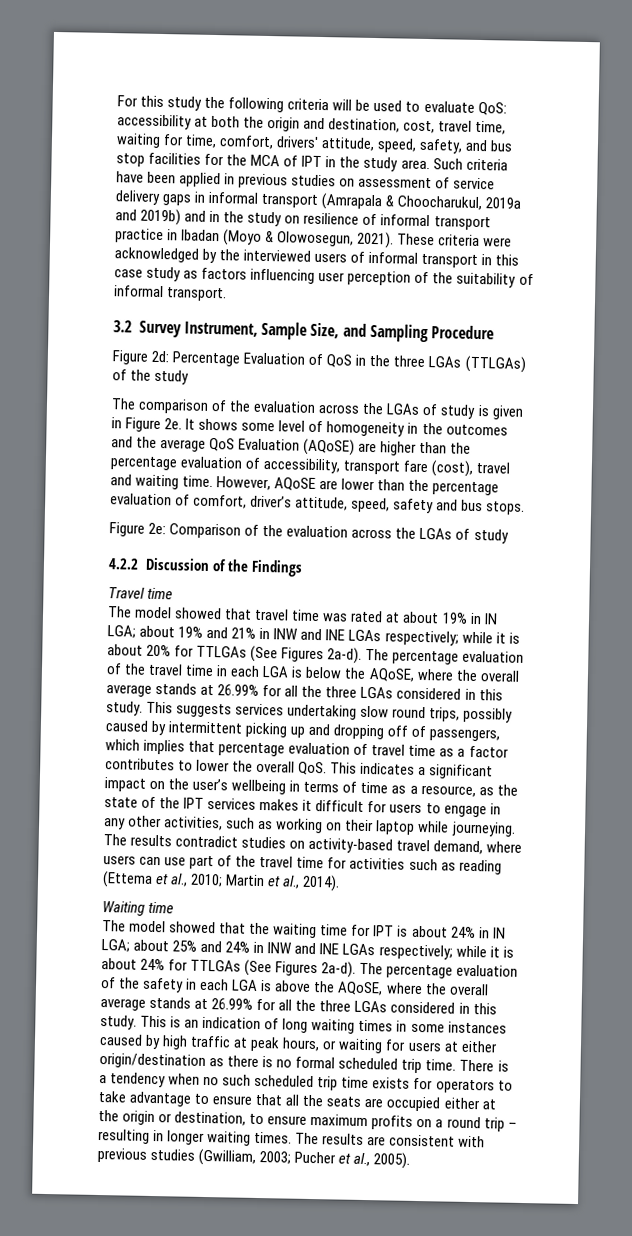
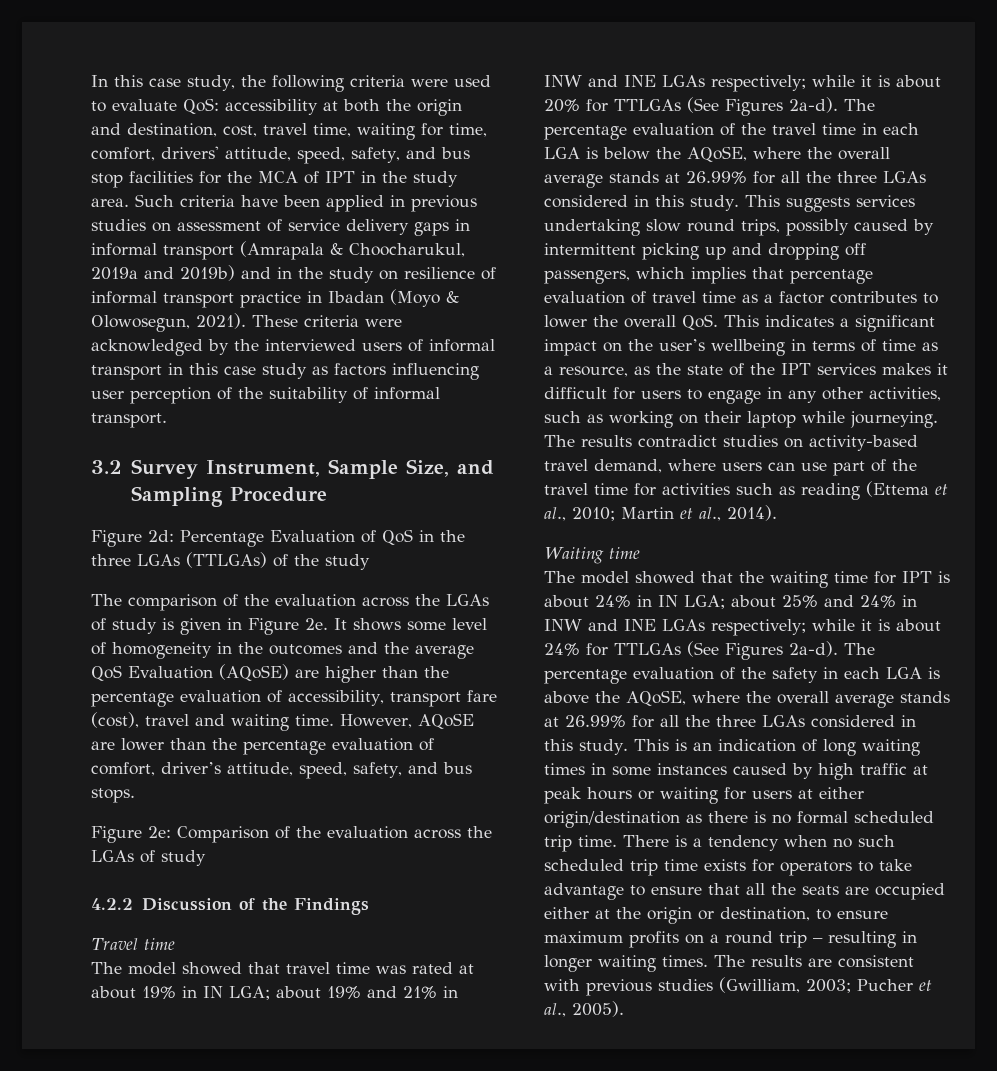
- For this study the following criteria will be used to evaluate QoS: accessibility at both the origin and destination, cost, travel time, waiting for time, comfort, drivers' attitude, speed, safety, and bus stop facilities for the MCA of IPT in the study area.
+ In this case study, the following criteria were used to evaluate QoS: accessibility at both the origin and destination, cost, travel time, waiting for time, comfort, drivers' attitude, speed, safety, and bus stop facilities for the MCA of IPT in the study area.
- However, AQoSE are lower than the percentage evaluation of comfort, driver’s attitude, speed, safety and bus stops.
+ However, AQoSE are lower than the percentage evaluation of comfort, driver’s attitude, speed, safety, and bus stops.
- This suggests services undertaking slow round trips, possibly caused by intermittent picking up and dropping off of passengers, which implies that percentage evaluation of travel time as a factor contributes to lower the overall QoS. This indicates a significant impact on the user’s wellbeing in terms of time as a resource, as the state of the IPT services makes it difficult for users to engage in any other activities, such as working on their laptop while journeying.
+ This suggests services undertaking slow round trips, possibly caused by intermittent picking up and dropping off passengers, which implies that percentage evaluation of travel time as a factor contributes to lower the overall QoS. This indicates a significant impact on the user’s wellbeing in terms of time as a resource, as the state of the IPT services makes it difficult for users to engage in any other activities, such as working on their laptop while journeying.
- This is an indication of long waiting times in some instances caused by high traffic at peak hours, or waiting for users at either origin/destination as there is no formal scheduled trip time.
+ This is an indication of long waiting times in some instances caused by high traffic at peak hours or waiting for users at either origin/destination as there is no formal scheduled trip time.

